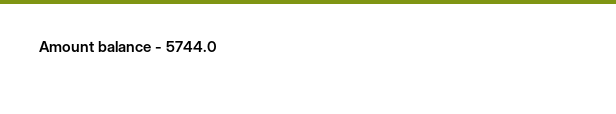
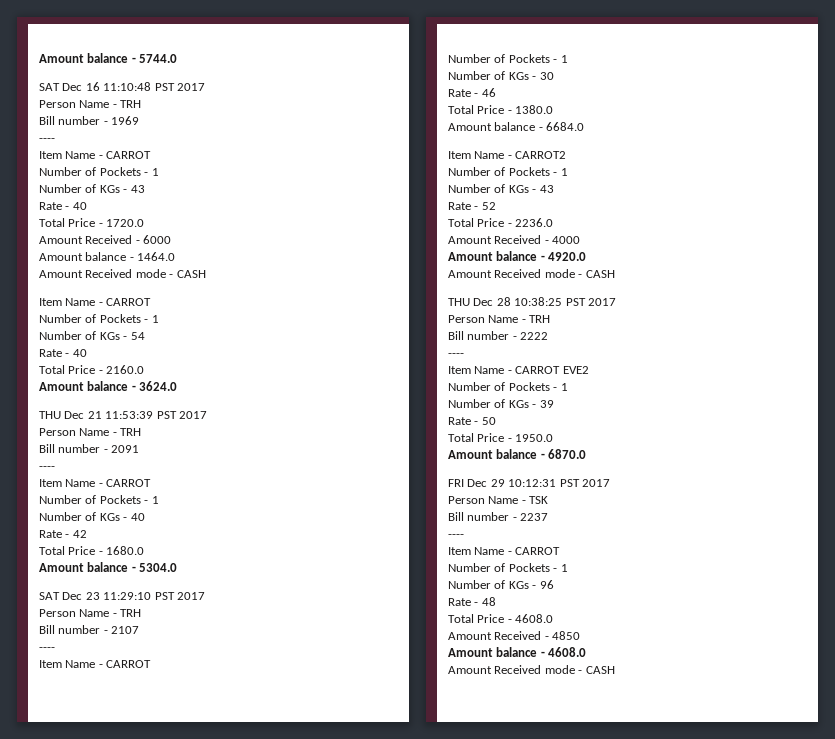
+ SAT Dec 16 11:10:48 PST 2017
+ Person Name - TRH
+ Bill number - 1969
+ ----
+ Item Name - CARROT
+ Number of Pockets - 1
+ Number of KGs - 43
+ Rate - 40
+ Total Price - 1720.0
+ Amount Received - 6000
+ Amount balance - 1464.0
+ Amount Received mode - CASH
+ Item Name - CARROT
+ Number of Pockets - 1
+ Number of KGs - 54
+ Rate - 40
+ Total Price - 2160.0
+ Amount balance - 3624.0
+ THU Dec 21 11:53:39 PST 2017
+ Person Name - TRH
+ Bill number - 2091
+ ----
+ Item Name - CARROT
+ Number of Pockets - 1
+ Number of KGs - 40
+ Rate - 42
+ Total Price - 1680.0
+ Amount balance - 5304.0
+ SAT Dec 23 11:29:10 PST 2017
+ Person Name - TRH
+ Bill number - 2107
+ ----
+ Item Name - CARROT
+ Number of Pockets - 1
+ Number of KGs - 30
+ Rate - 46
+ Total Price - 1380.0
+ Amount balance - 6684.0
+ Item Name - CARROT2
+ Number of Pockets - 1
+ Number of KGs - 43
+ Rate - 52
+ Total Price - 2236.0
+ Amount Received - 4000
+ Amount balance - 4920.0
+ Amount Received mode - CASH
+ THU Dec 28 10:38:25 PST 2017
+ Person Name - TRH
+ Bill number - 2222
+ ----
+ Item Name - CARROT EVE2
+ Number of Pockets - 1
+ Number of KGs - 39
+ Rate - 50
+ Total Price - 1950.0
+ Amount balance - 6870.0
+ FRI Dec 29 10:12:31 PST 2017
+ Person Name - TSK
+ Bill number - 2237
+ ----
+ Item Name - CARROT
+ Number of Pockets - 1
+ Number of KGs - 96
+ Rate - 48
+ Total Price - 4608.0
+ Amount Received - 4850
+ Amount balance - 4608.0
+ Amount Received mode - CASH

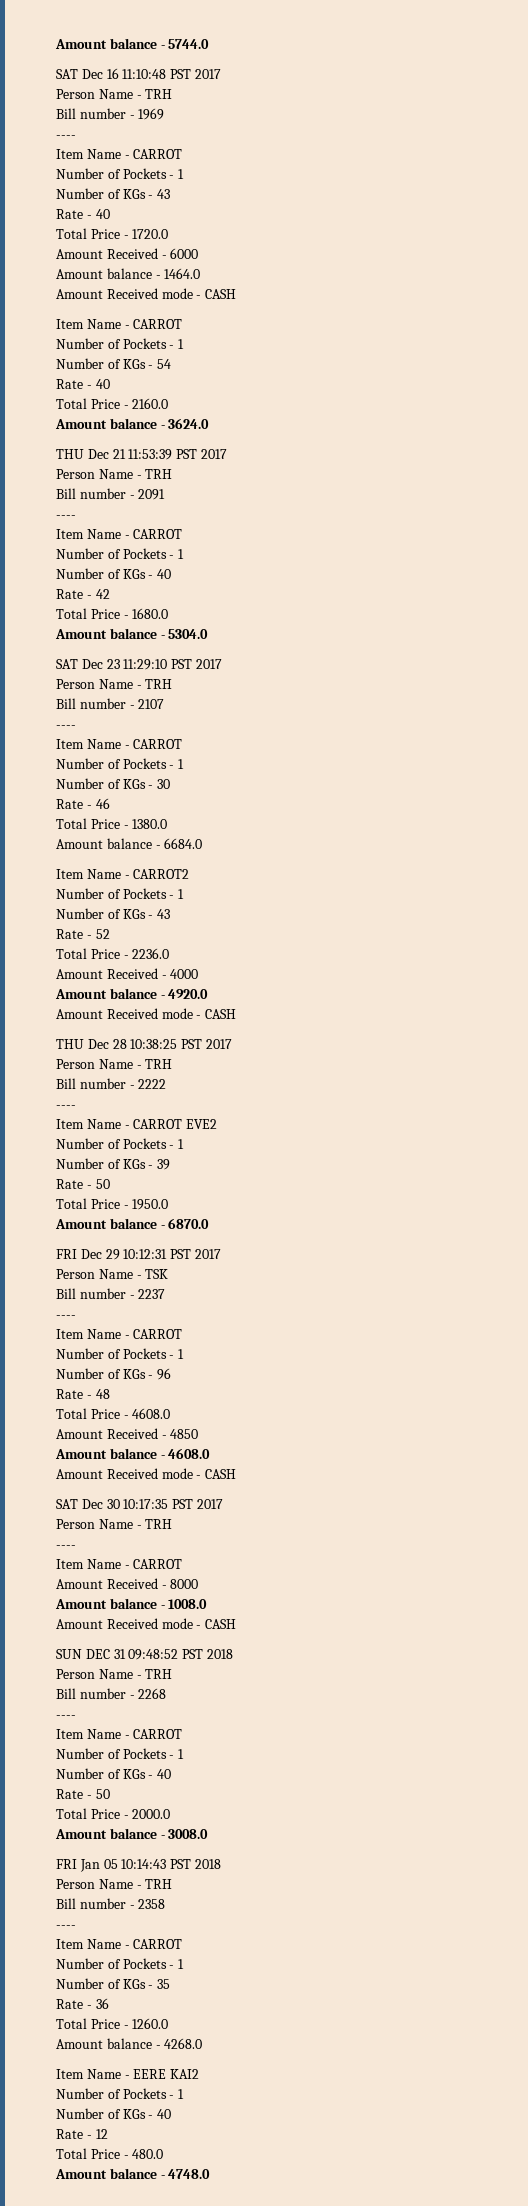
+ SAT Dec 30 10:17:35 PST 2017
+ Person Name - TRH
+ ----
+ Item Name - CARROT
+ Amount Received - 8000
+ Amount balance - 1008.0
+ Amount Received mode - CASH
+ SUN DEC 31 09:48:52 PST 2018
+ Person Name - TRH
+ Bill number - 2268
+ ----
+ Item Name - CARROT
+ Number of Pockets - 1
+ Number of KGs - 40
+ Rate - 50
+ Total Price - 2000.0
+ Amount balance - 3008.0
+ FRI Jan 05 10:14:43 PST 2018
+ Person Name - TRH
+ Bill number - 2358
+ ----
+ Item Name - CARROT
+ Number of Pockets - 1
+ Number of KGs - 35
+ Rate - 36
+ Total Price - 1260.0
+ Amount balance - 4268.0
+ Item Name - EERE KAI2
+ Number of Pockets - 1
+ Number of KGs - 40
+ Rate - 12
+ Total Price - 480.0
+ Amount balance - 4748.0

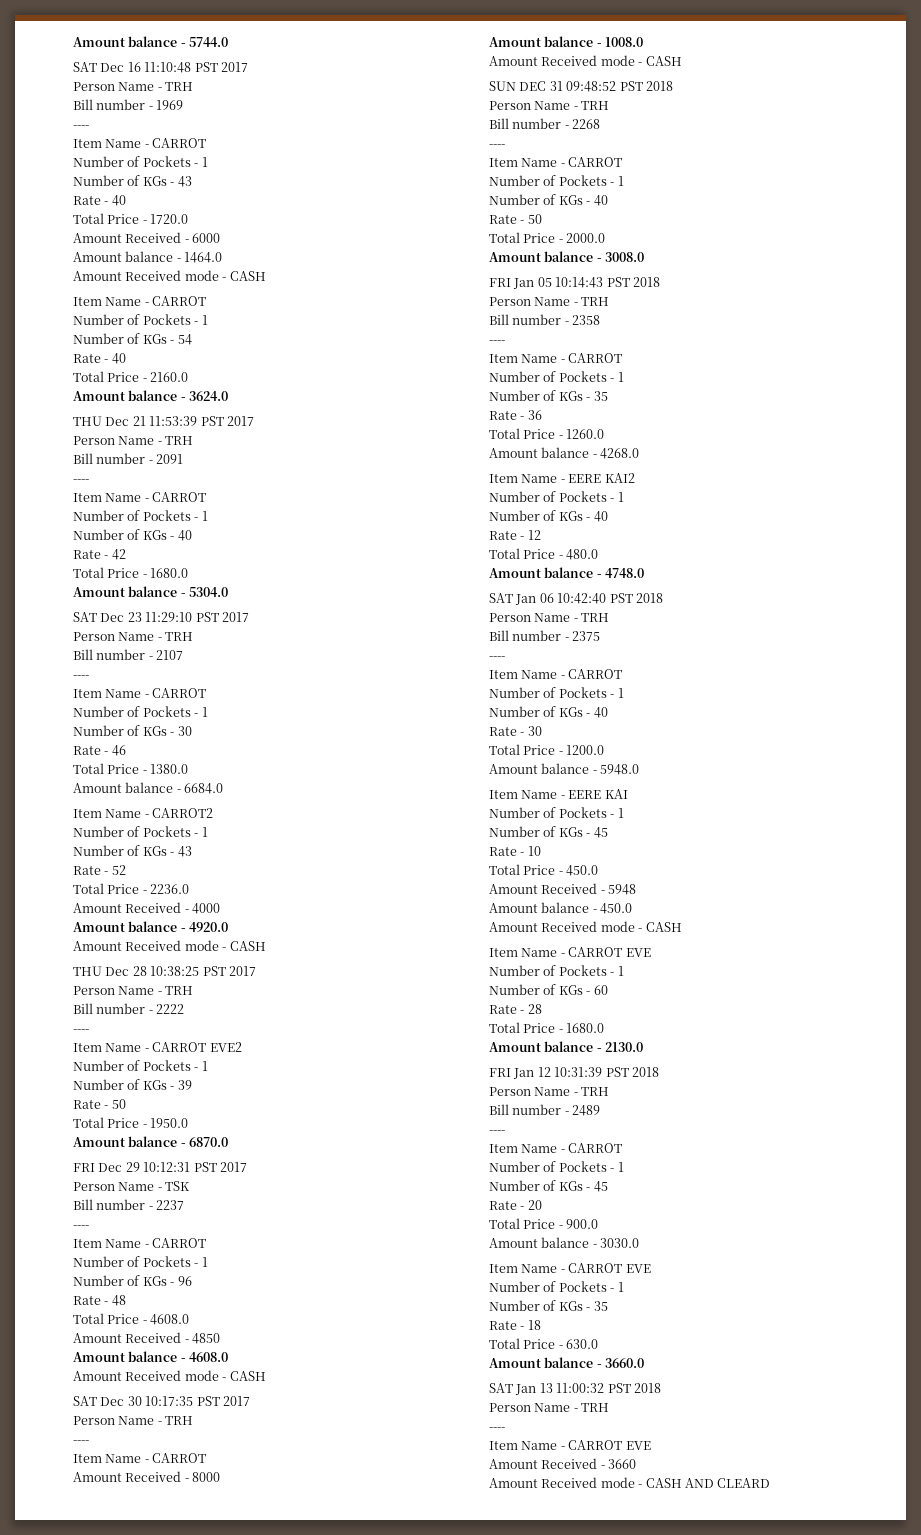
+ SAT Jan 06 10:42:40 PST 2018
+ Person Name - TRH
+ Bill number - 2375
+ ----
+ Item Name - CARROT
+ Number of Pockets - 1
+ Number of KGs - 40
+ Rate - 30
+ Total Price - 1200.0
+ Amount balance - 5948.0
+ Item Name - EERE KAI
+ Number of Pockets - 1
+ Number of KGs - 45
+ Rate - 10
+ Total Price - 450.0
+ Amount Received - 5948
+ Amount balance - 450.0
+ Amount Received mode - CASH
+ Item Name - CARROT EVE
+ Number of Pockets - 1
+ Number of KGs - 60
+ Rate - 28
+ Total Price - 1680.0
+ Amount balance - 2130.0
+ FRI Jan 12 10:31:39 PST 2018
+ Person Name - TRH
+ Bill number - 2489
+ ----
+ Item Name - CARROT
+ Number of Pockets - 1
+ Number of KGs - 45
+ Rate - 20
+ Total Price - 900.0
+ Amount balance - 3030.0
+ Item Name - CARROT EVE
+ Number of Pockets - 1
+ Number of KGs - 35
+ Rate - 18
+ Total Price - 630.0
+ Amount balance - 3660.0
+ SAT Jan 13 11:00:32 PST 2018
+ Person Name - TRH
+ ----
+ Item Name - CARROT EVE
+ Amount Received - 3660
+ Amount Received mode - CASH AND CLEARD

